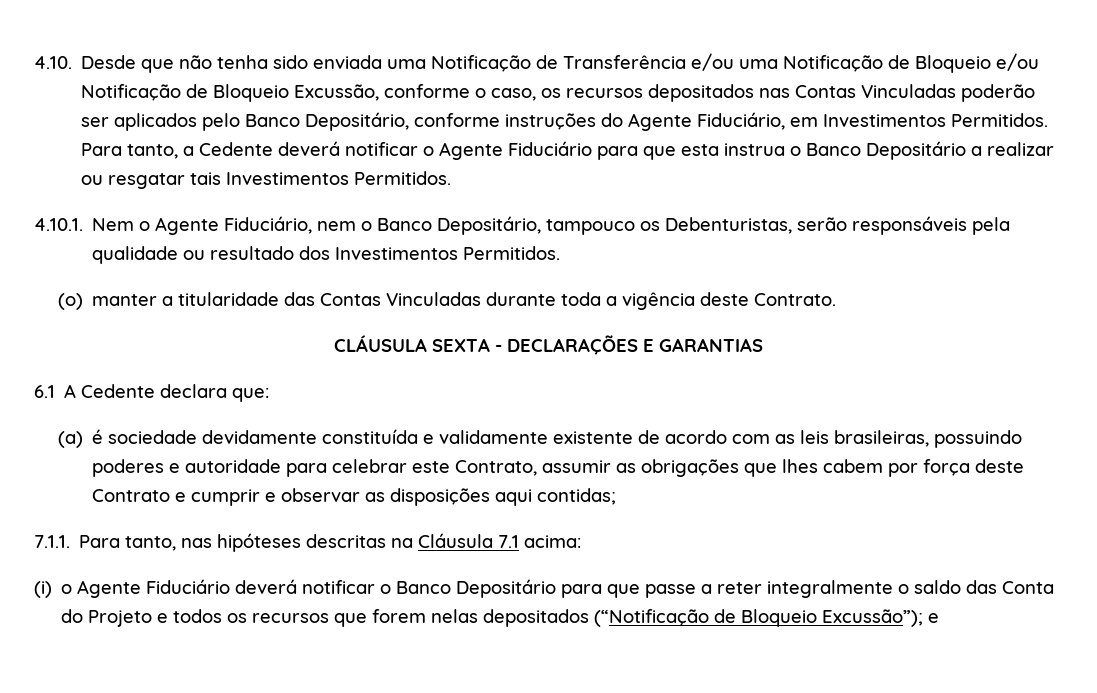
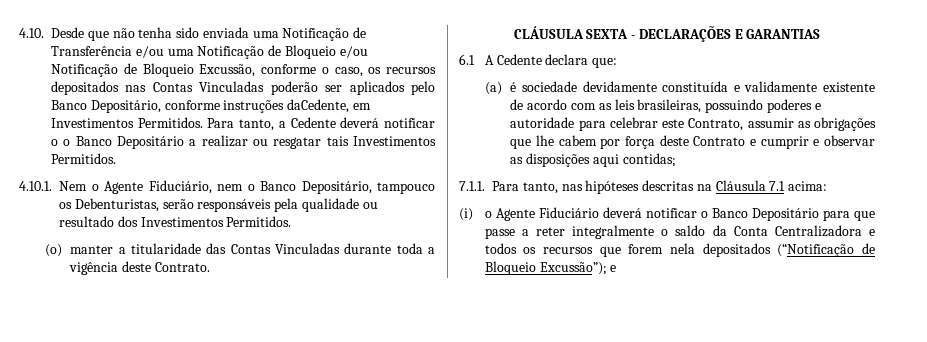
- 4.10. Desde que não tenha sido enviada uma Notificação de Transferência e/ou uma Notificação de Bloqueio e/ou Notificação de Bloqueio Excussão, conforme o caso, os recursos depositados nas Contas Vinculadas poderão ser aplicados pelo Banco Depositário, conforme instruções do Agente Fiduciário, em Investimentos Permitidos.
+ 4.10. Desde que não tenha sido enviada uma Notificação de Transferência e/ou uma Notificação de Bloqueio e/ou Notificação de Bloqueio Excussão, conforme o caso, os recursos depositados nas Contas Vinculadas poderão ser aplicados pelo Banco Depositário, conforme instruções daCedente, em Investimentos Permitidos.
- Para tanto, a Cedente deverá notificar o Agente Fiduciário para que esta instrua o Banco Depositário a realizar ou resgatar tais Investimentos Permitidos.
+ Para tanto, a Cedente deverá notificar o o Banco Depositário a realizar ou resgatar tais Investimentos Permitidos.
- (a) é sociedade devidamente constituída e validamente existente de acordo com as leis brasileiras, possuindo poderes e autoridade para celebrar este Contrato, assumir as obrigações que lhes cabem por força deste Contrato e cumprir e observar as disposições aqui contidas;
+ (a) é sociedade devidamente constituída e validamente existente de acordo com as leis brasileiras, possuindo poderes e autoridade para celebrar este Contrato, assumir as obrigações que lhe cabem por força deste Contrato e cumprir e observar as disposições aqui contidas;
- (i) o Agente Fiduciário deverá notificar o Banco Depositário para que passe a reter integralmente o saldo das Conta do Projeto e todos os recursos que forem nelas depositados (“Notificação de Bloqueio Excussão”); e
+ (i) o Agente Fiduciário deverá notificar o Banco Depositário para que passe a reter integralmente o saldo da Conta Centralizadora e todos os recursos que forem nela depositados (“Notificação de Bloqueio Excussão”); e

